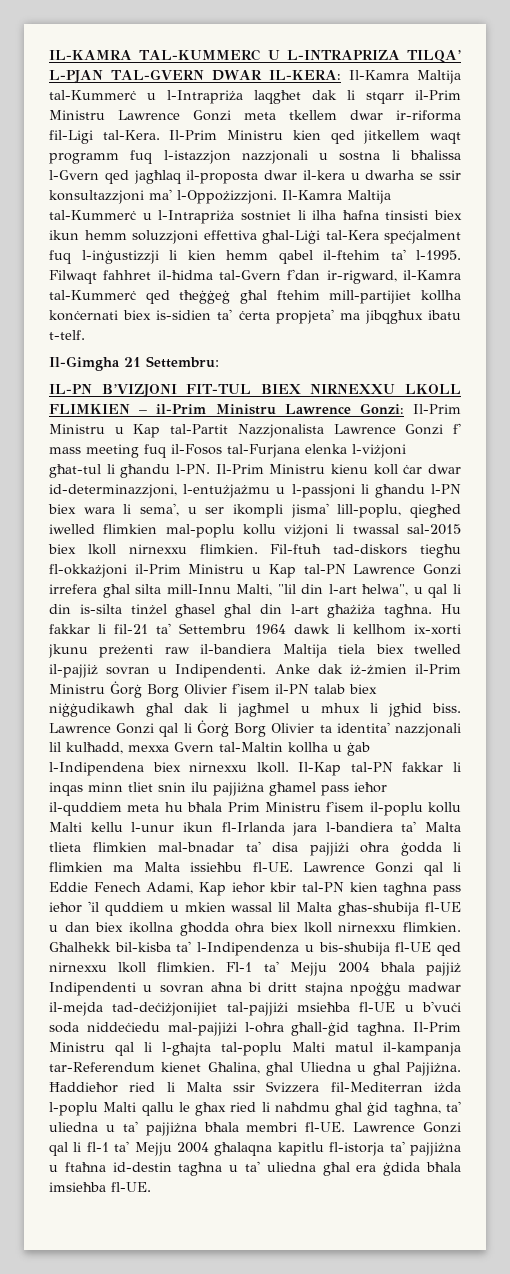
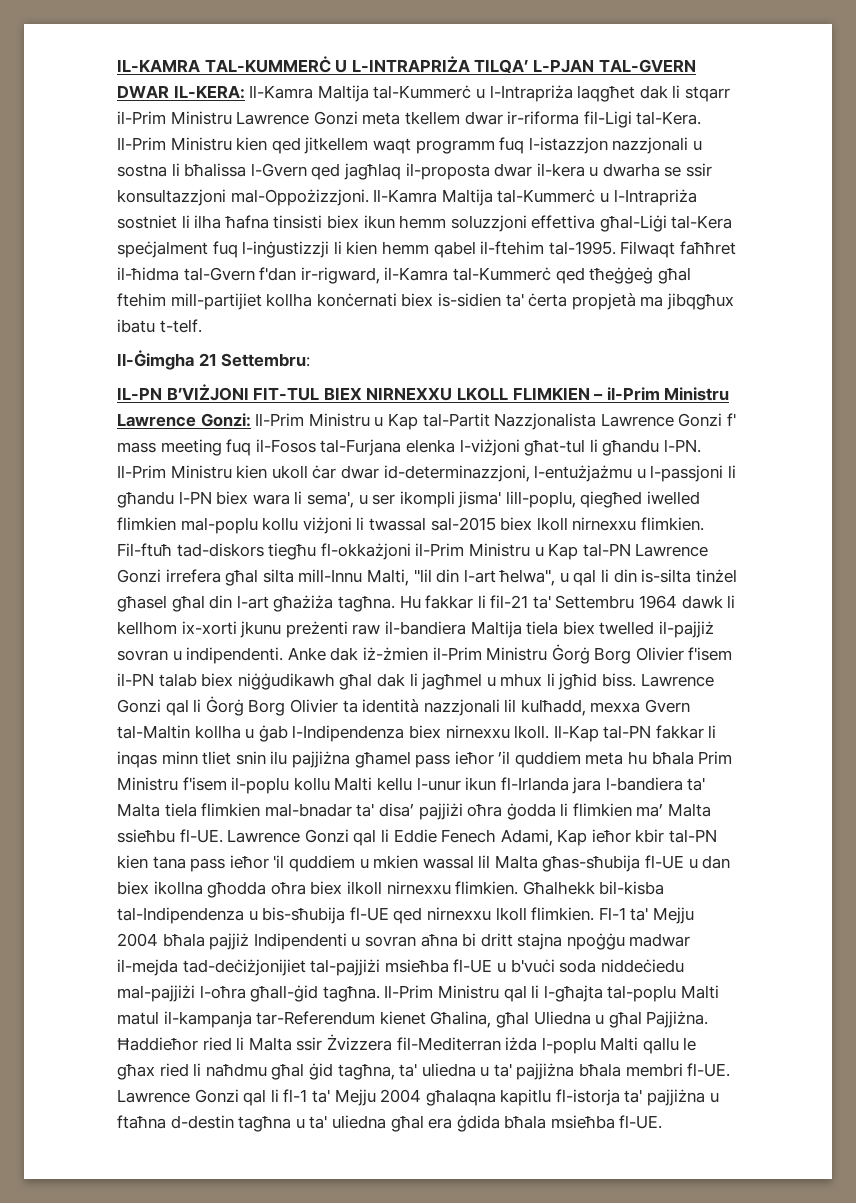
- IL-KAMRA TAL-KUMMERC U L-INTRAPRIZA TILQA’ L-PJAN TAL-GVERN DWAR IL-KERA: Il-Kamra Maltija tal-Kummerċ u l-Intrapriża laqgħet dak li stqarr il-Prim Ministru Lawrence Gonzi meta tkellem dwar ir-riforma fil-Ligi tal-Kera.
+ IL-KAMRA TAL-KUMMERĊ U L-INTRAPRIŻA TILQA’ L-PJAN TAL-GVERN DWAR IL-KERA: Il-Kamra Maltija tal-Kummerċ u l-Intrapriża laqgħet dak li stqarr il-Prim Ministru Lawrence Gonzi meta tkellem dwar ir-riforma fil-Ligi tal-Kera.
- Il-Prim Ministru kien qed jitkellem waqt programm fuq l-istazzjon nazzjonali u sostna li bħalissa l-Gvern qed jagħlaq il-proposta dwar il-kera u dwarha se ssir konsultazzjoni ma' l-Oppożizzjoni.
+ Il-Prim Ministru kien qed jitkellem waqt programm fuq l-istazzjon nazzjonali u sostna li bħalissa l-Gvern qed jagħlaq il-proposta dwar il-kera u dwarha se ssir konsultazzjoni mal-Oppożizzjoni.
- Il-Kamra Maltija tal-Kummerċ u l-Intrapriża sostniet li ilha ħafna tinsisti biex ikun hemm soluzzjoni effettiva għal-Liġi tal-Kera speċjalment fuq l-inġustizzji li kien hemm qabel il-ftehim ta' l-1995. Filwaqt fahhret il-ħidma tal-Gvern f'dan ir-rigward, il-Kamra tal-Kummerċ qed tħeġġeġ għal ftehim mill-partijiet kollha konċernati biex is-sidien ta' ċerta propjeta' ma jibqgħux ibatu t-telf.
+ Il-Kamra Maltija tal-Kummerċ u l-Intrapriża sostniet li ilha ħafna tinsisti biex ikun hemm soluzzjoni effettiva għal-Liġi tal-Kera speċjalment fuq l-inġustizzji li kien hemm qabel il-ftehim tal-1995. Filwaqt faħħret il-ħidma tal-Gvern f'dan ir-rigward, il-Kamra tal-Kummerċ qed tħeġġeġ għal ftehim mill-partijiet kollha konċernati biex is-sidien ta' ċerta propjetà ma jibqgħux ibatu t-telf.
- Il-Gimgha 21 Settembru:
+ Il-Ġimgha 21 Settembru:
- IL-PN B’VIZJONI FIT-TUL BIEX NIRNEXXU LKOLL FLIMKIEN – il-Prim Ministru Lawrence Gonzi: Il-Prim Ministru u Kap tal-Partit Nazzjonalista Lawrence Gonzi f' mass meeting fuq il-Fosos tal-Furjana elenka l-viżjoni għat-tul li għandu l-PN.
+ IL-PN B’VIŻJONI FIT-TUL BIEX NIRNEXXU LKOLL FLIMKIEN – il-Prim Ministru Lawrence Gonzi: Il-Prim Ministru u Kap tal-Partit Nazzjonalista Lawrence Gonzi f' mass meeting fuq il-Fosos tal-Furjana elenka l-viżjoni għat-tul li għandu l-PN.
- Il-Prim Ministru kienu koll ċar dwar id-determinazzjoni, l-entużjażmu u l-passjoni li għandu l-PN biex wara li sema', u ser ikompli jisma' lill-poplu, qiegħed iwelled flimkien mal-poplu kollu viżjoni li twassal sal-2015 biex lkoll nirnexxu flimkien.
+ Il-Prim Ministru kien ukoll ċar dwar id-determinazzjoni, l-entużjażmu u l-passjoni li għandu l-PN biex wara li sema', u ser ikompli jisma' lill-poplu, qiegħed iwelled flimkien mal-poplu kollu viżjoni li twassal sal-2015 biex lkoll nirnexxu flimkien.
- Hu fakkar li fil-21 ta' Settembru 1964 dawk li kellhom ix-xorti jkunu preżenti raw il-bandiera Maltija tiela biex twelled il-pajjiż sovran u Indipendenti.
+ Hu fakkar li fil-21 ta' Settembru 1964 dawk li kellhom ix-xorti jkunu preżenti raw il-bandiera Maltija tiela biex twelled il-pajjiż sovran u indipendenti.
- Lawrence Gonzi qal li Ġorġ Borg Olivier ta identita' nazzjonali lil kulħadd, mexxa Gvern tal-Maltin kollha u ġab l-Indipendena biex nirnexxu lkoll.
+ Lawrence Gonzi qal li Ġorġ Borg Olivier ta identità nazzjonali lil kulħadd, mexxa Gvern tal-Maltin kollha u ġab l-Indipendenza biex nirnexxu lkoll.
- Il-Kap tal-PN fakkar li inqas minn tliet snin ilu pajjiżna għamel pass ieħor il-quddiem meta hu bħala Prim Ministru f'isem il-poplu kollu Malti kellu l-unur ikun fl-Irlanda jara l-bandiera ta' Malta tlieta flimkien mal-bnadar ta' disa pajjiżi oħra ġodda li flimkien ma Malta issieħbu fl-UE.
+ Il-Kap tal-PN fakkar li inqas minn tliet snin ilu pajjiżna għamel pass ieħor ’il quddiem meta hu bħala Prim Ministru f'isem il-poplu kollu Malti kellu l-unur ikun fl-Irlanda jara l-bandiera ta' Malta tiela flimkien mal-bnadar ta' disa’ pajjiżi oħra ġodda li flimkien ma’ Malta ssieħbu fl-UE.
- Lawrence Gonzi qal li Eddie Fenech Adami, Kap ieħor kbir tal-PN kien tagħna pass ieħor 'il quddiem u mkien wassal lil Malta għas-sħubija fl-UE u dan biex ikollna għodda oħra biex lkoll nirnexxu flimkien.
+ Lawrence Gonzi qal li Eddie Fenech Adami, Kap ieħor kbir tal-PN kien tana pass ieħor 'il quddiem u mkien wassal lil Malta għas-sħubija fl-UE u dan biex ikollna għodda oħra biex ilkoll nirnexxu flimkien.
- Għalhekk bil-kisba ta' l-Indipendenza u bis-sħubija fl-UE qed nirnexxu lkoll flimkien.
+ Għalhekk bil-kisba tal-Indipendenza u bis-sħubija fl-UE qed nirnexxu lkoll flimkien.
- Ħaddieħor ried li Malta ssir Svizzera fil-Mediterran iżda l-poplu Malti qallu le għax ried li naħdmu għal ġid tagħna, ta' uliedna u ta' pajjiżna bħala membri fl-UE.
+ Ħaddieħor ried li Malta ssir Żvizzera fil-Mediterran iżda l-poplu Malti qallu le għax ried li naħdmu għal ġid tagħna, ta' uliedna u ta' pajjiżna bħala membri fl-UE.
- Lawrence Gonzi qal li fl-1 ta' Mejju 2004 għalaqna kapitlu fl-istorja ta' pajjiżna u ftaħna id-destin tagħna u ta' uliedna għal era ġdida bħala imsieħba fl-UE.
+ Lawrence Gonzi qal li fl-1 ta' Mejju 2004 għalaqna kapitlu fl-istorja ta' pajjiżna u ftaħna d-destin tagħna u ta' uliedna għal era ġdida bħala msieħba fl-UE.

